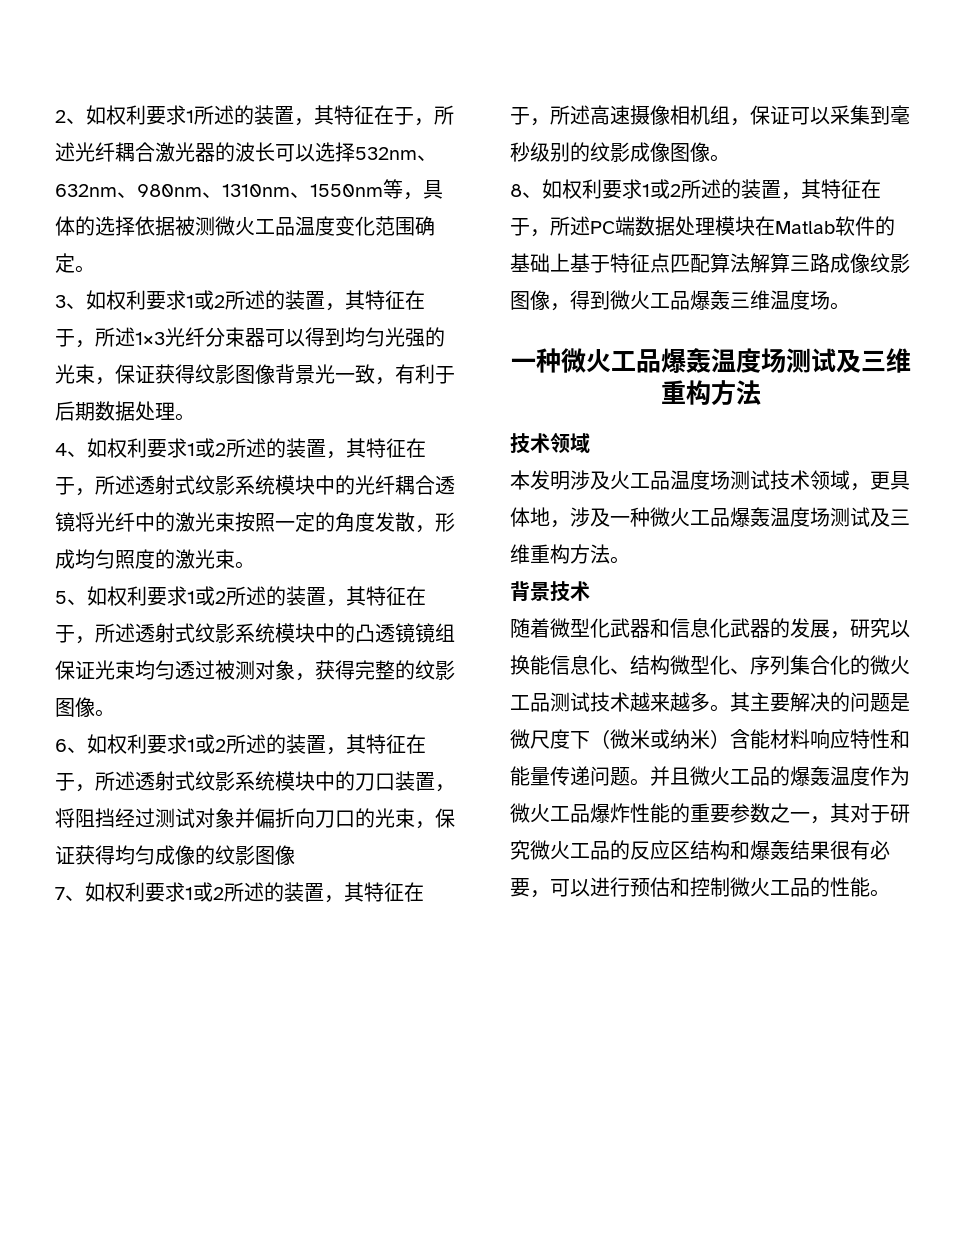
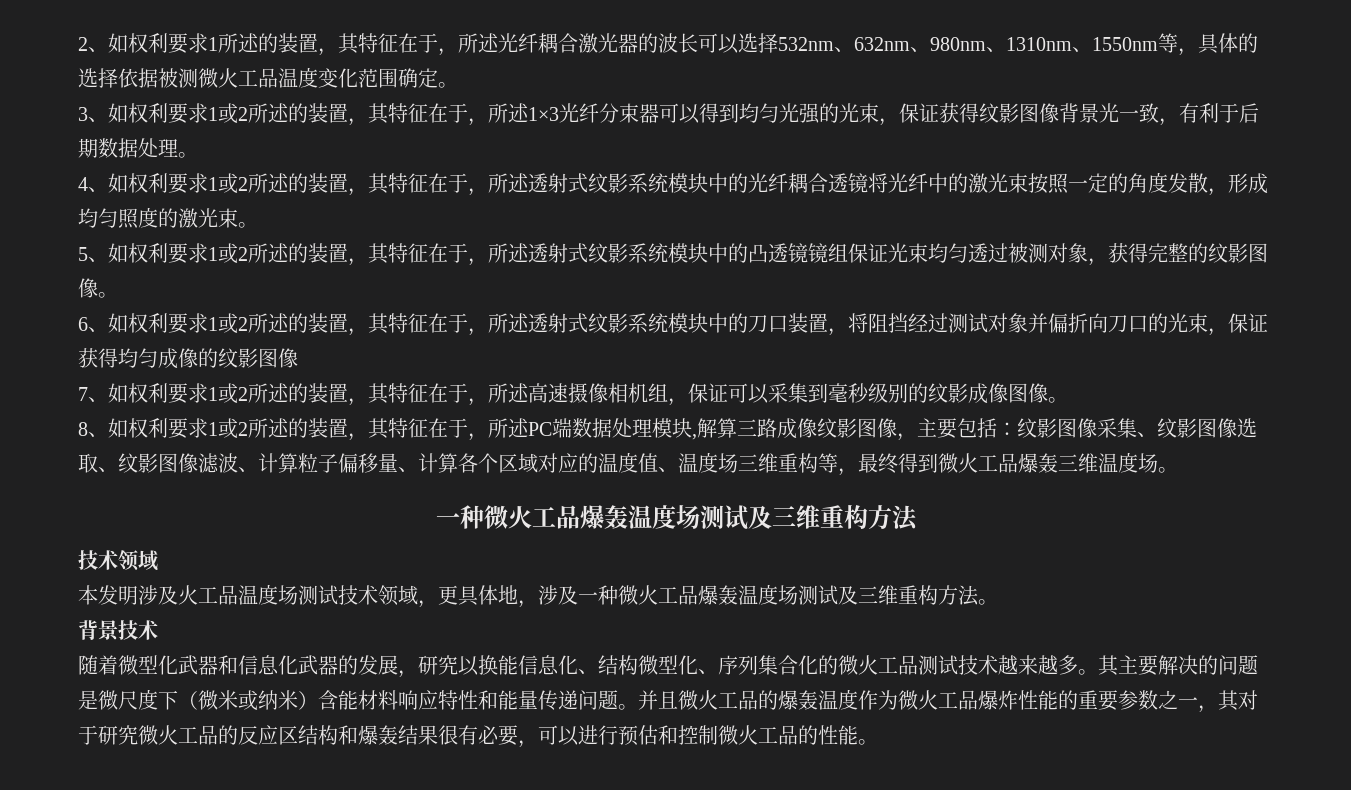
- 8、如权利要求1或2所述的装置，其特征在于，所述PC端数据处理模块在Matlab软件的基础上基于特征点匹配算法解算三路成像纹影图像，得到微火工品爆轰三维温度场。
+ 8、如权利要求1或2所述的装置，其特征在于，所述PC端数据处理模块,解算三路成像纹影图像，主要包括：纹影图像采集、纹影图像选取、纹影图像滤波、计算粒子偏移量、计算各个区域对应的温度值、温度场三维重构等，最终得到微火工品爆轰三维温度场。

